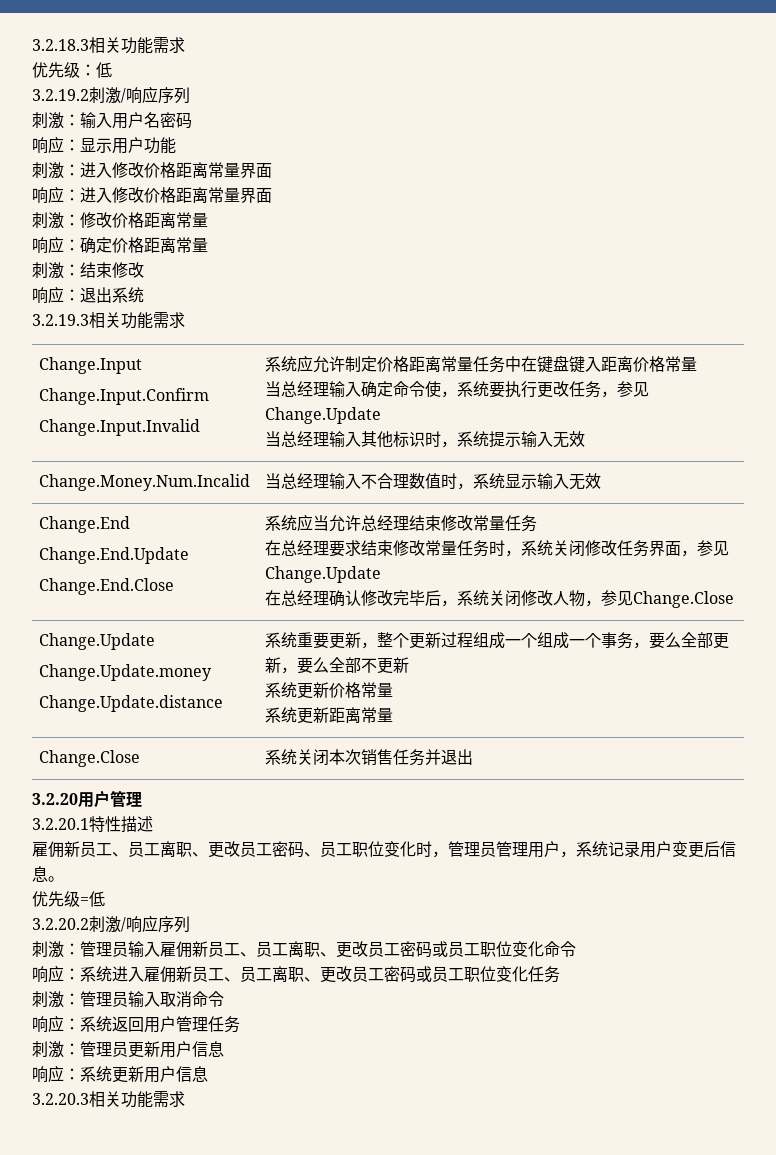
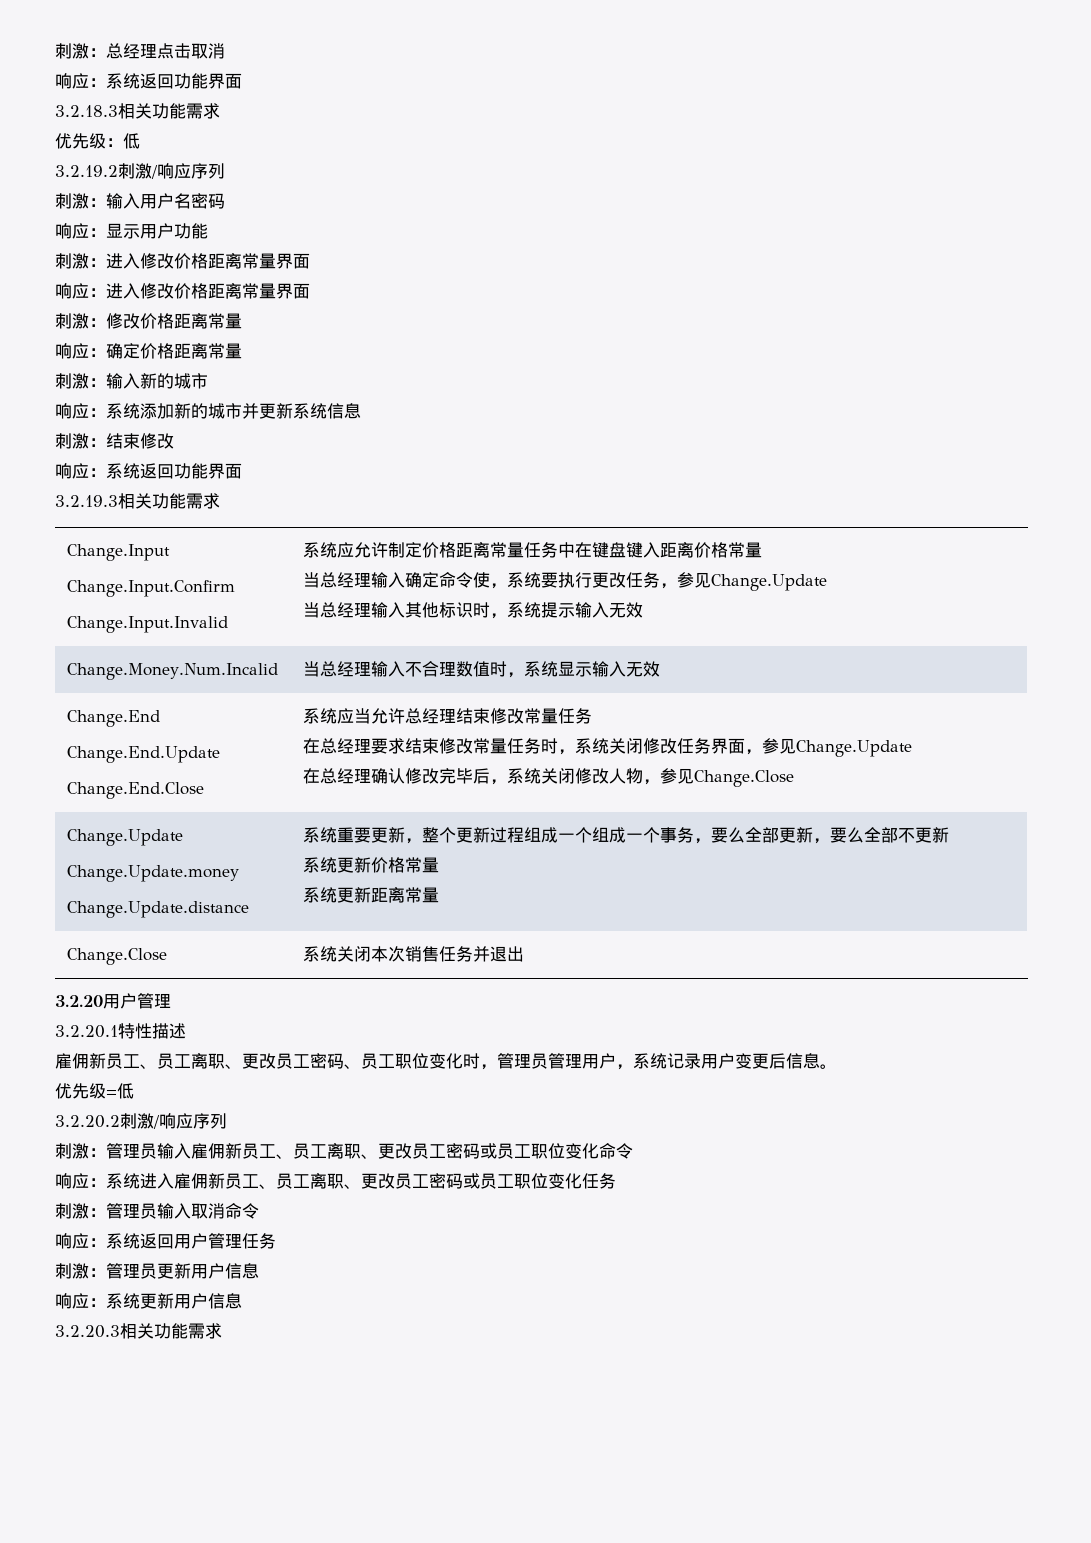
+ 刺激：总经理点击取消
+ 响应：系统返回功能界面
+ 刺激：输入新的城市
+ 响应：系统添加新的城市并更新系统信息
  刺激：结束修改
- 响应：退出系统
+ 响应：系统返回功能界面

